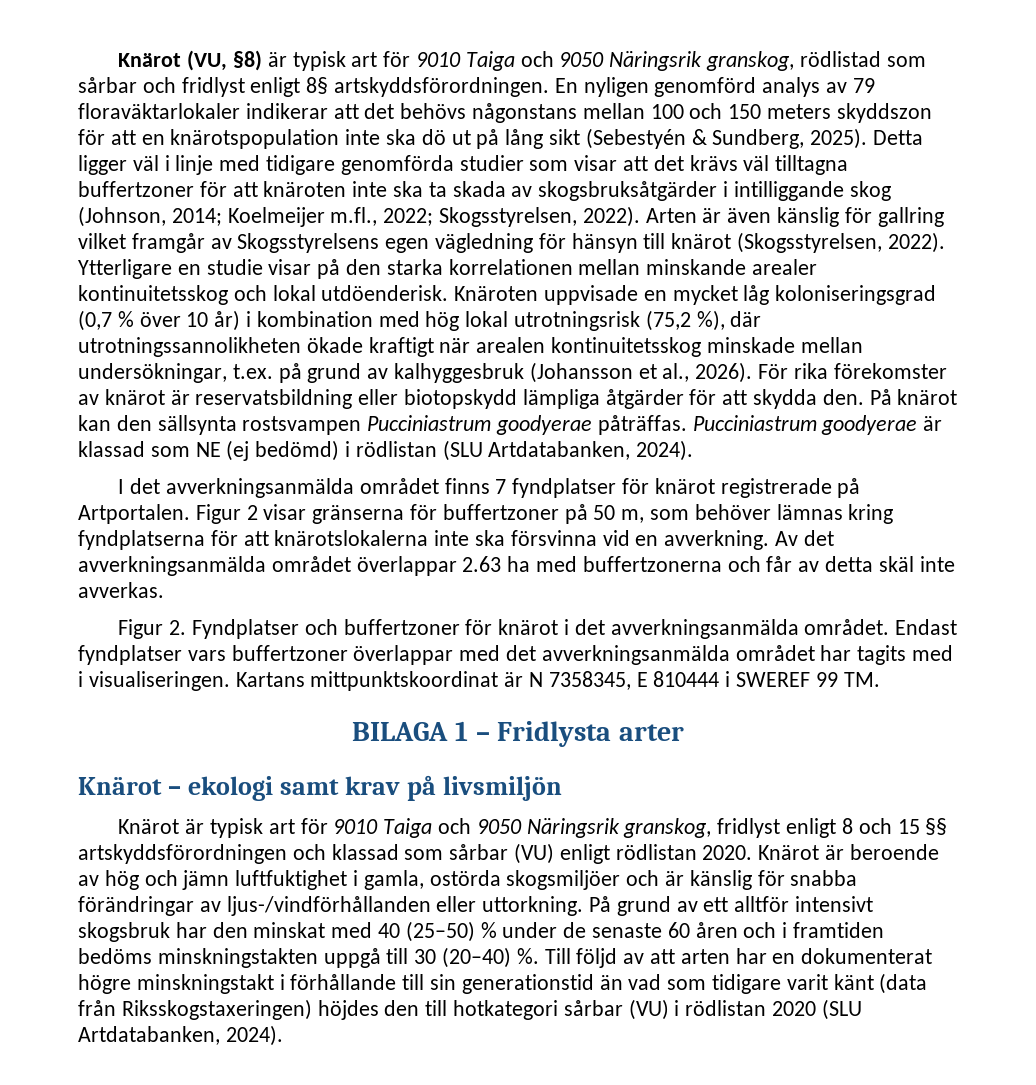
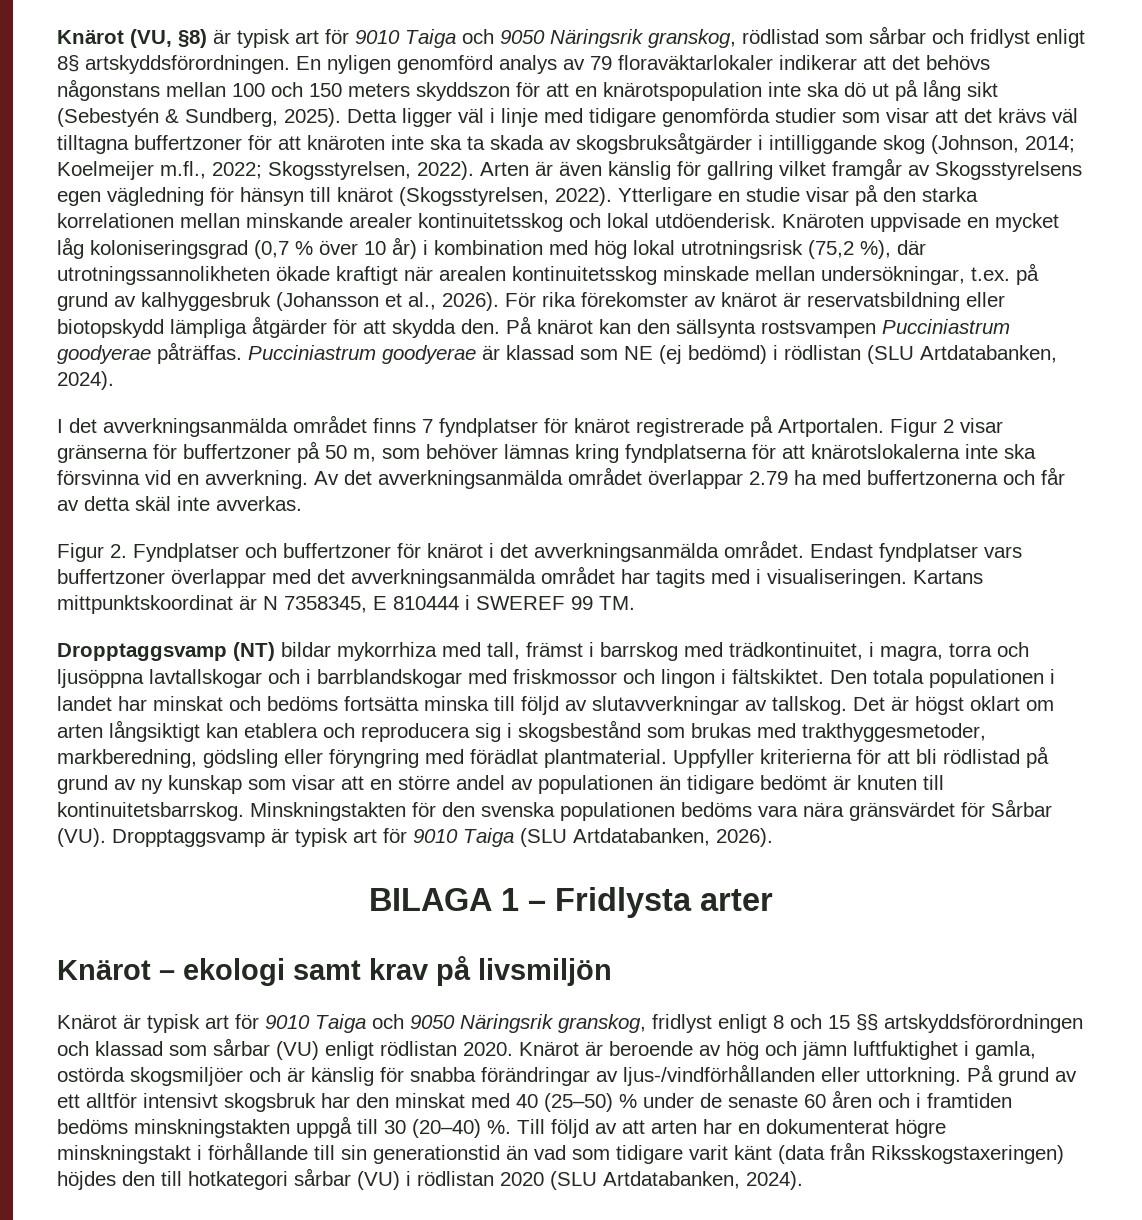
- Av det avverkningsanmälda området överlappar 2.63 ha med buffertzonerna och får av detta skäl inte avverkas.
+ Av det avverkningsanmälda området överlappar 2.79 ha med buffertzonerna och får av detta skäl inte avverkas.
+ Dropptaggsvamp (NT) bildar mykorrhiza med tall, främst i barrskog med trädkontinuitet, i magra, torra och ljusöppna lavtallskogar och i barrblandskogar med friskmossor och lingon i fältskiktet. Den totala populationen i landet har minskat och bedöms fortsätta minska till följd av slutavverkningar av tallskog. Det är högst oklart om arten långsiktigt kan etablera och reproducera sig i skogsbestånd som brukas med trakthyggesmetoder, markberedning, gödsling eller föryngring med förädlat plantmaterial. Uppfyller kriterierna för att bli rödlistad på grund av ny kunskap som visar att en större andel av populationen än tidigare bedömt är knuten till kontinuitetsbarrskog. Minskningstakten för den svenska populationen bedöms vara nära gränsvärdet för Sårbar (VU). Dropptaggsvamp är typisk art för 9010 Taiga (SLU Artdatabanken, 2026).

